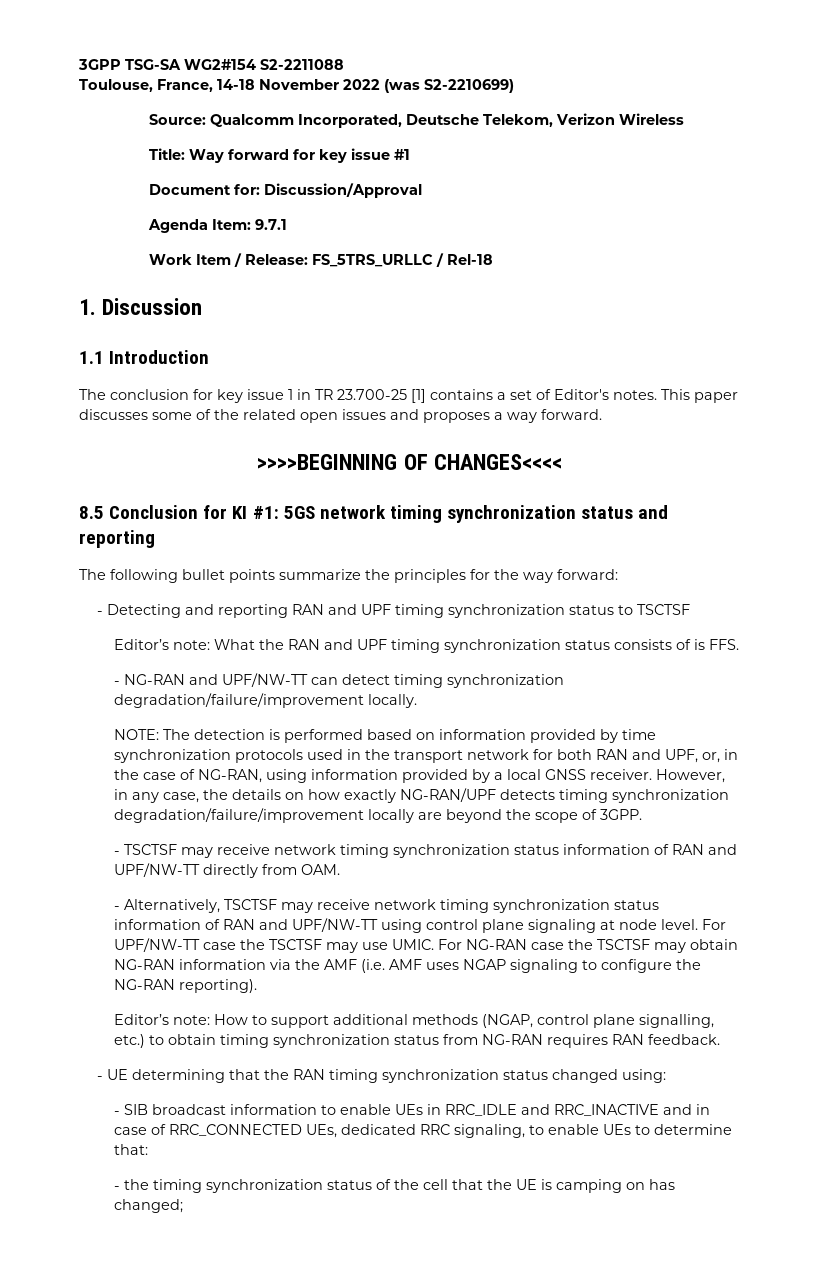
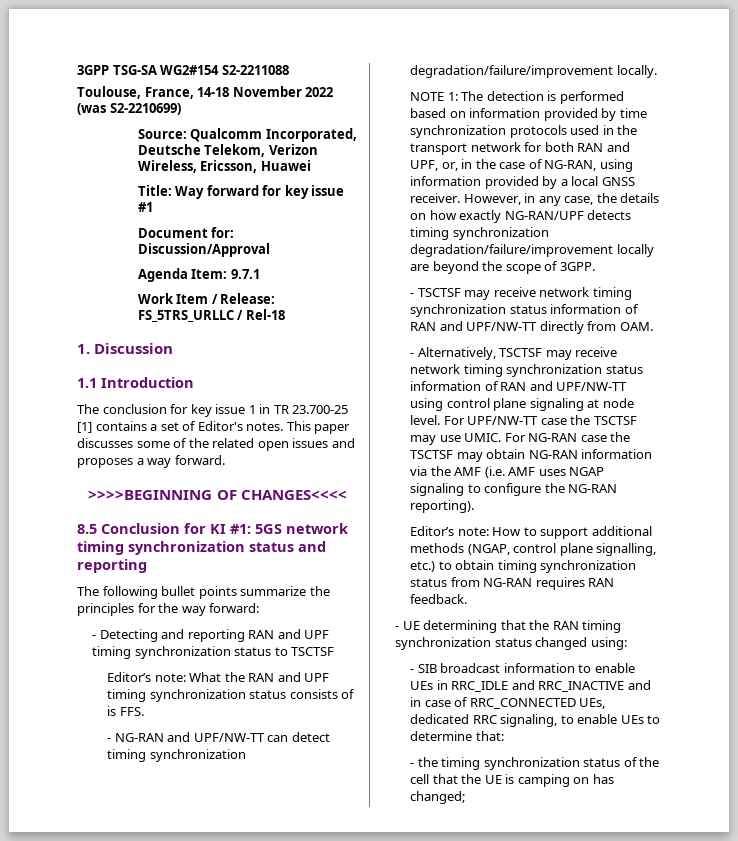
- Source: Qualcomm Incorporated, Deutsche Telekom, Verizon Wireless
+ Source: Qualcomm Incorporated, Deutsche Telekom, Verizon Wireless, Ericsson, Huawei
- NOTE: The detection is performed based on information provided by time synchronization protocols used in the transport network for both RAN and UPF, or, in the case of NG-RAN, using information provided by a local GNSS receiver.
+ NOTE 1: The detection is performed based on information provided by time synchronization protocols used in the transport network for both RAN and UPF, or, in the case of NG-RAN, using information provided by a local GNSS receiver.

